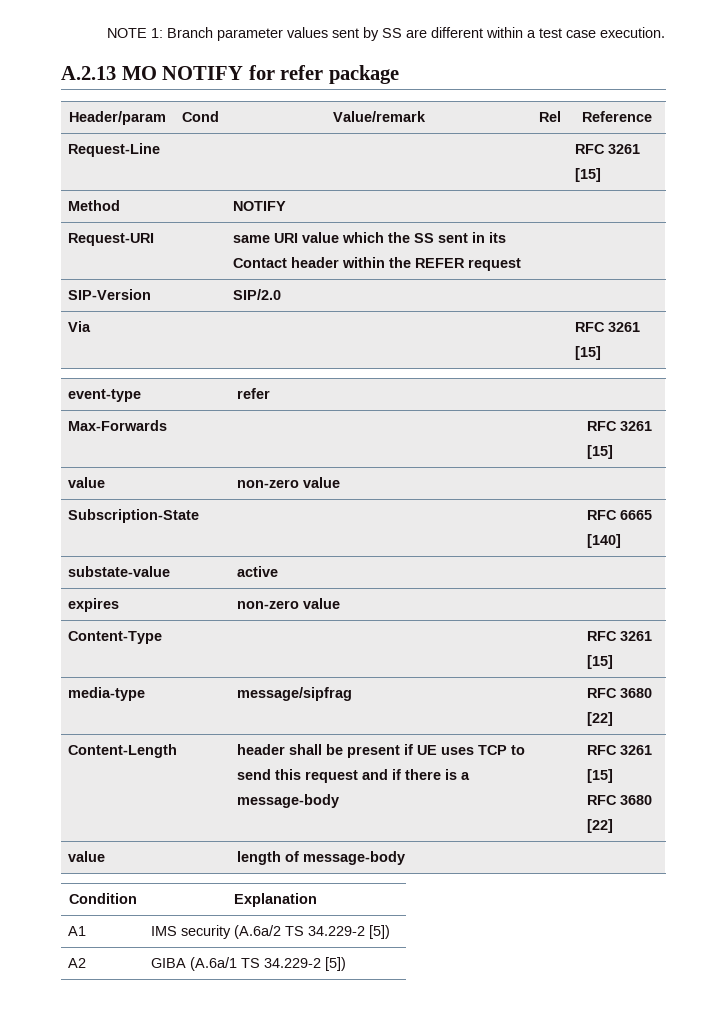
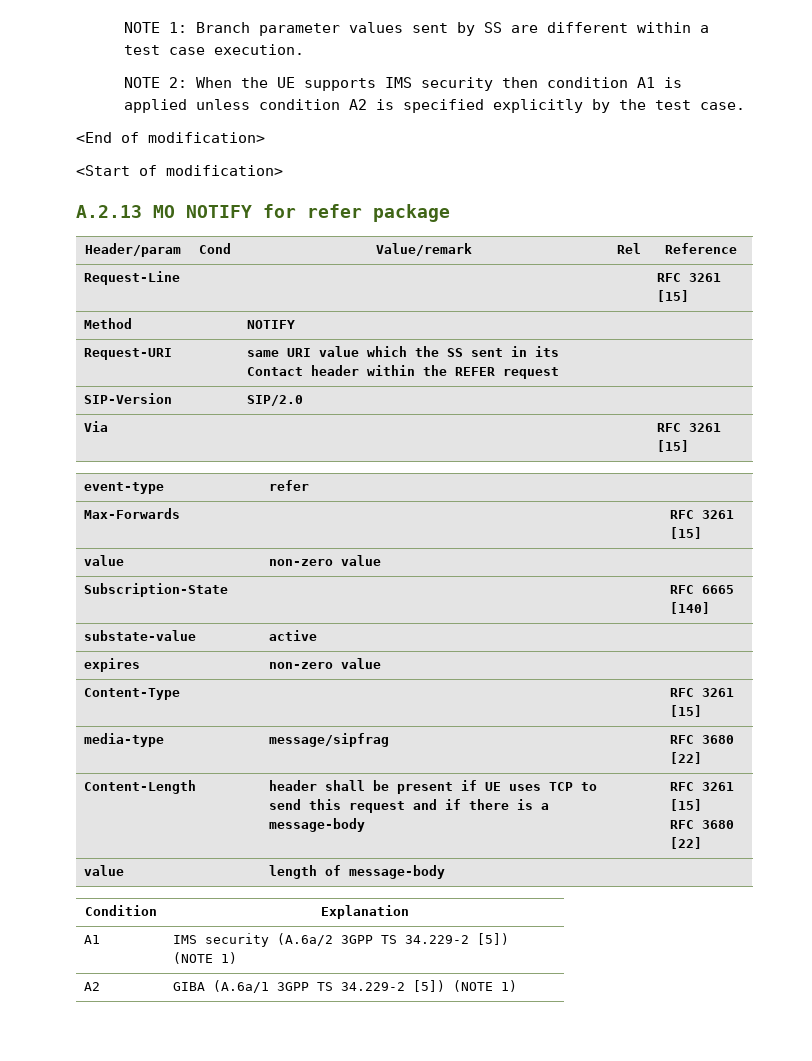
+ NOTE 2: When the UE supports IMS security then condition A1 is applied unless condition A2 is specified explicitly by the test case.
+ <End of modification>
+ <Start of modification>
- A1 | IMS security (A.6a/2 TS 34.229-2 [5])
+ A1 | IMS security (A.6a/2 3GPP TS 34.229-2 [5]) (NOTE 1)
- A2 | GIBA (A.6a/1 TS 34.229-2 [5])
+ A2 | GIBA (A.6a/1 3GPP TS 34.229-2 [5]) (NOTE 1)

